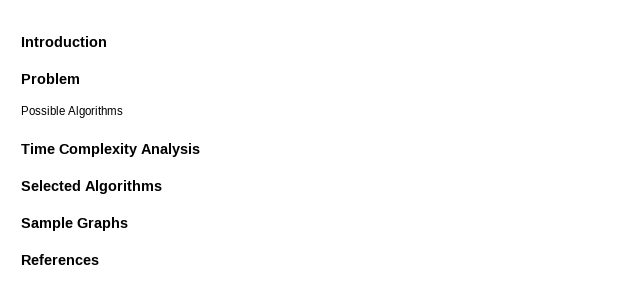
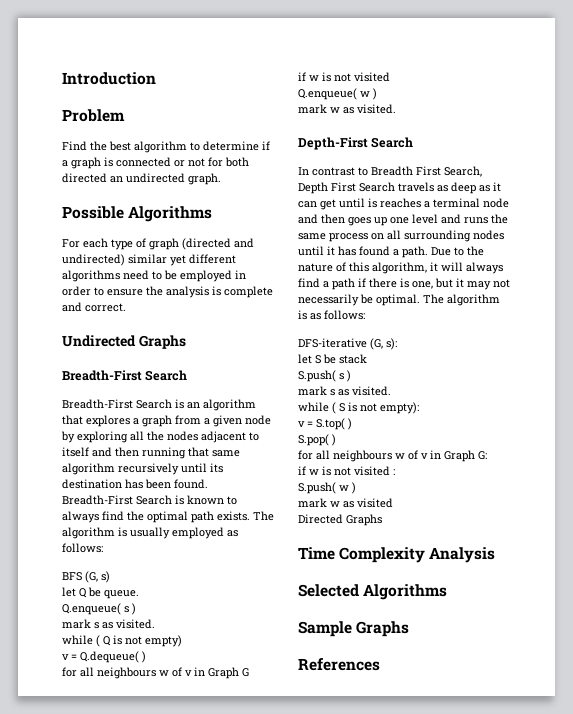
+ Find the best algorithm to determine if a graph is connected or not for both directed an undirected graph.
  Possible Algorithms
+ For each type of graph (directed and undirected) similar yet different algorithms need to be employed in order to ensure the analysis is complete and correct.
+ Undirected Graphs
+ Breadth-First Search
+ Breadth-First Search is an algorithm that explores a graph from a given node by exploring all the nodes adjacent to itself and then running that same algorithm recursively until its destination has been found. Breadth-First Search is known to always find the optimal path exists. The algorithm is usually employed as follows:
+ BFS (G, s)
+ let Q be queue.
+ Q.enqueue( s )
+ mark s as visited.
+ while ( Q is not empty)
+ v = Q.dequeue( )
+ for all neighbours w of v in Graph G
+ if w is not visited
+ Q.enqueue( w )
+ mark w as visited.
+ Depth-First Search
+ In contrast to Breadth First Search, Depth First Search travels as deep as it can get until is reaches a terminal node and then goes up one level and runs the same process on all surrounding nodes until it has found a path. Due to the nature of this algorithm, it will always find a path if there is one, but it may not necessarily be optimal. The algorithm is as follows:
+ DFS-iterative (G, s):
+ let S be stack
+ S.push( s )
+ mark s as visited.
+ while ( S is not empty):
+ v = S.top( )
+ S.pop( )
+ for all neighbours w of v in Graph G:
+ if w is not visited :
+ S.push( w )
+ mark w as visited
+ Directed Graphs

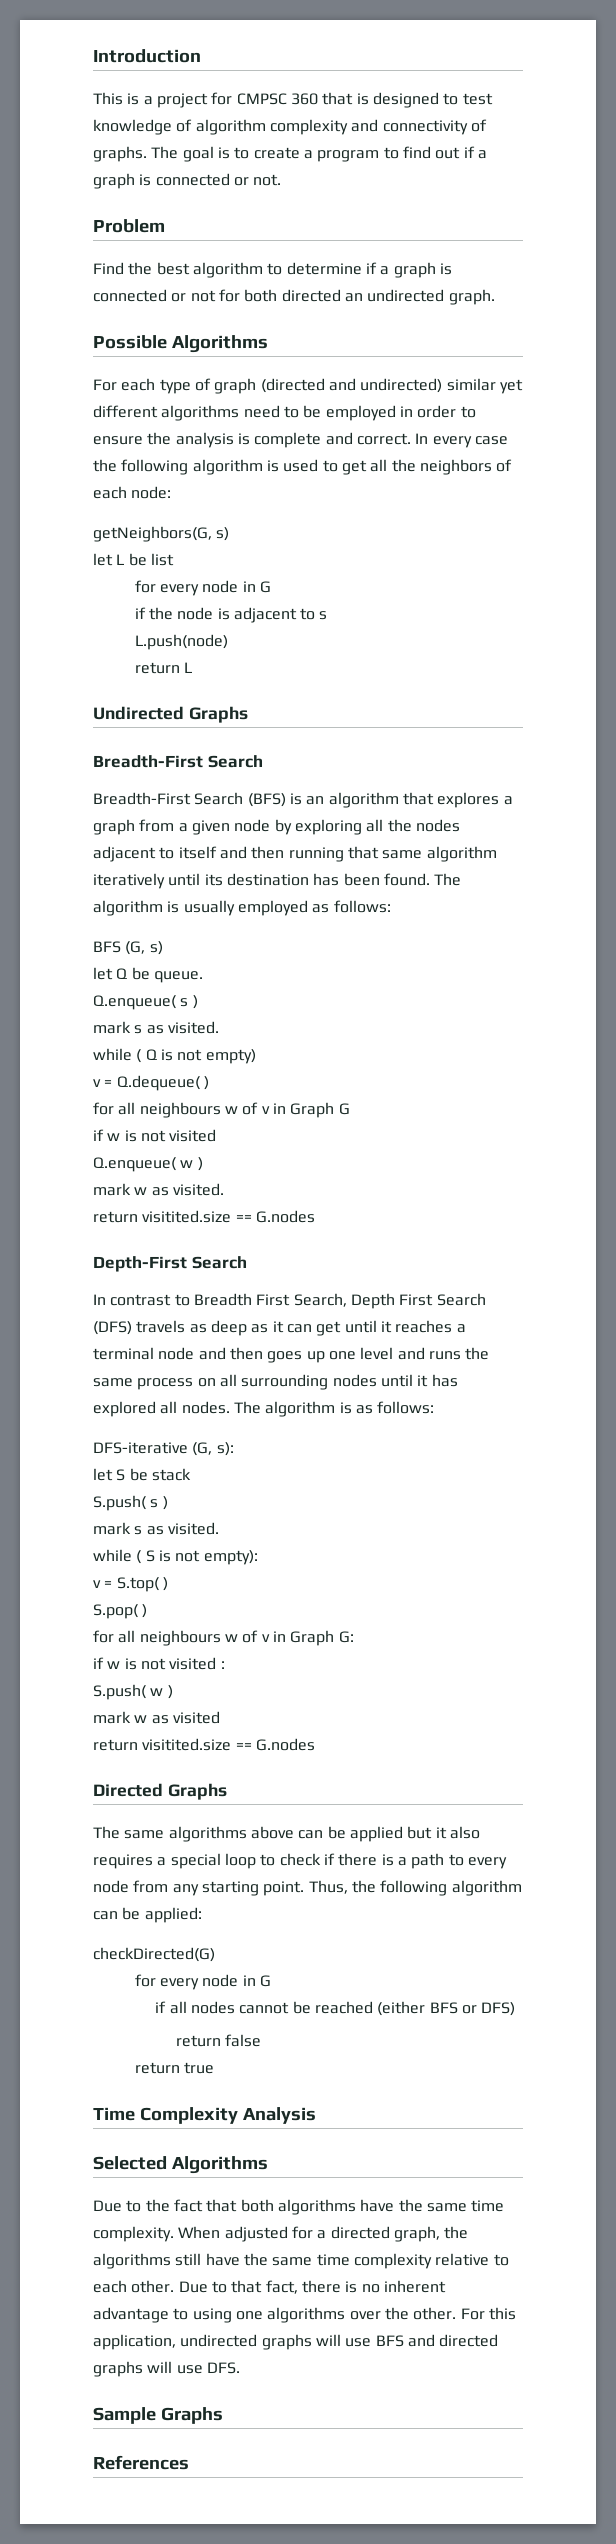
+ This is a project for CMPSC 360 that is designed to test knowledge of algorithm complexity and connectivity of graphs. The goal is to create a program to find out if a graph is connected or not.
+ In every case the following algorithm is used to get all the neighbors of each node:
+ getNeighbors(G, s)
+ let L be list
+ for every node in G
+ if the node is adjacent to s
+ L.push(node)
+ return L
- Breadth-First Search is an algorithm that explores a graph from a given node by exploring all the nodes adjacent to itself and then running that same algorithm recursively until its destination has been found.
+ Breadth-First Search (BFS) is an algorithm that explores a graph from a given node by exploring all the nodes adjacent to itself and then running that same algorithm iteratively until its destination has been found.
- Breadth-First Search is known to always find the optimal path exists.
  mark w as visited.
+ return visitited.size == G.nodes
- In contrast to Breadth First Search, Depth First Search travels as deep as it can get until is reaches a terminal node and then goes up one level and runs the same process on all surrounding nodes until it has found a path. Due to the nature of this algorithm, it will always find a path if there is one, but it may not necessarily be optimal.
+ In contrast to Breadth First Search, Depth First Search (DFS) travels as deep as it can get until it reaches a terminal node and then goes up one level and runs the same process on all surrounding nodes until it has explored all nodes.
  mark w as visited
+ return visitited.size == G.nodes
  Directed Graphs
+ The same algorithms above can be applied but it also requires a special loop to check if there is a path to every node from any starting point. Thus, the following algorithm can be applied:
+ checkDirected(G)
+ for every node in G
+ if all nodes cannot be reached (either BFS or DFS)
+ return false
+ return true
+ Due to the fact that both algorithms have the same time complexity. When adjusted for a directed graph, the algorithms still have the same time complexity relative to each other. Due to that fact, there is no inherent advantage to using one algorithms over the other. For this application, undirected graphs will use BFS and directed graphs will use DFS.

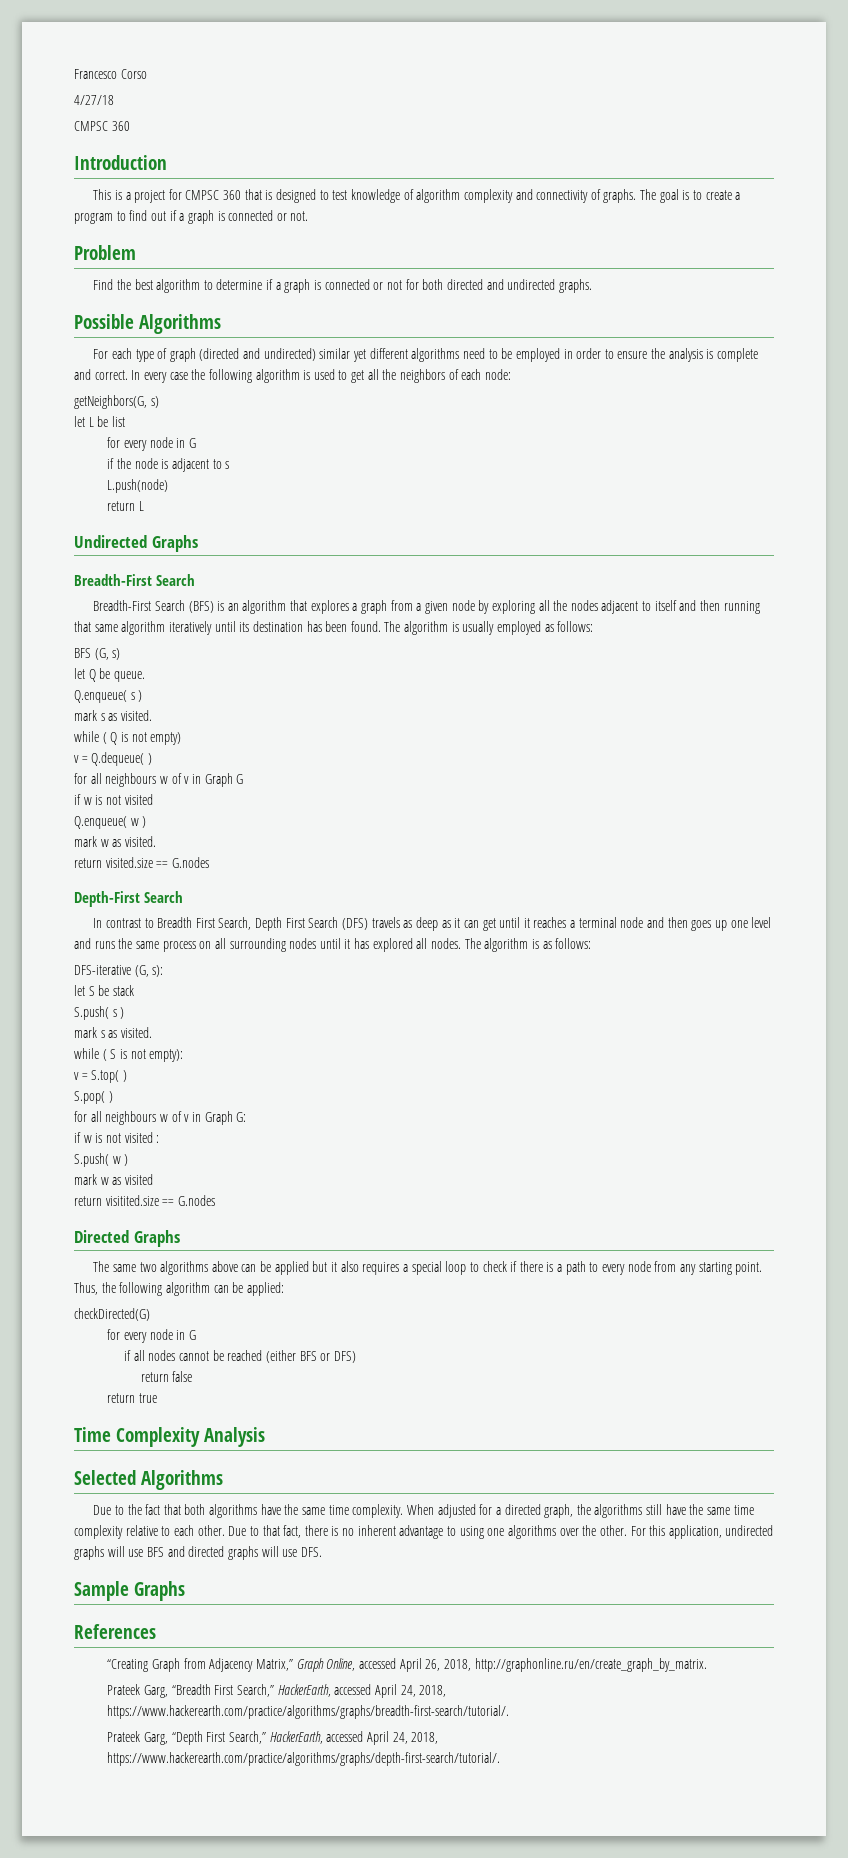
+ Francesco Corso
+ 4/27/18
+ CMPSC 360
- Find the best algorithm to determine if a graph is connected or not for both directed an undirected graph.
+ Find the best algorithm to determine if a graph is connected or not for both directed and undirected graphs.
  mark w as visited.
- return visitited.size == G.nodes
+ return visited.size == G.nodes
- The same algorithms above can be applied but it also requires a special loop to check if there is a path to every node from any starting point.
+ The same two algorithms above can be applied but it also requires a special loop to check if there is a path to every node from any starting point.
+ “Creating Graph from Adjacency Matrix,” Graph Online, accessed April 26, 2018, http://graphonline.ru/en/create_graph_by_matrix.
+ Prateek Garg, “Breadth First Search,” HackerEarth, accessed April 24, 2018, https://www.hackerearth.com/practice/algorithms/graphs/breadth-first-search/tutorial/.
+ Prateek Garg, “Depth First Search,” HackerEarth, accessed April 24, 2018, https://www.hackerearth.com/practice/algorithms/graphs/depth-first-search/tutorial/.

